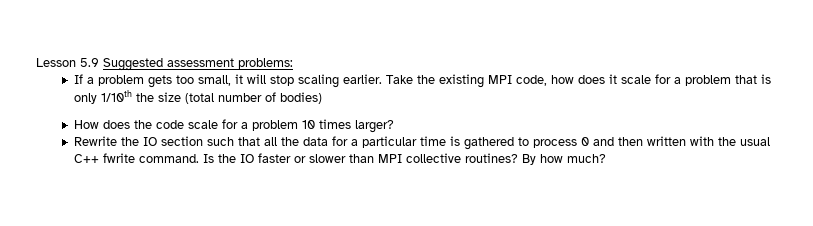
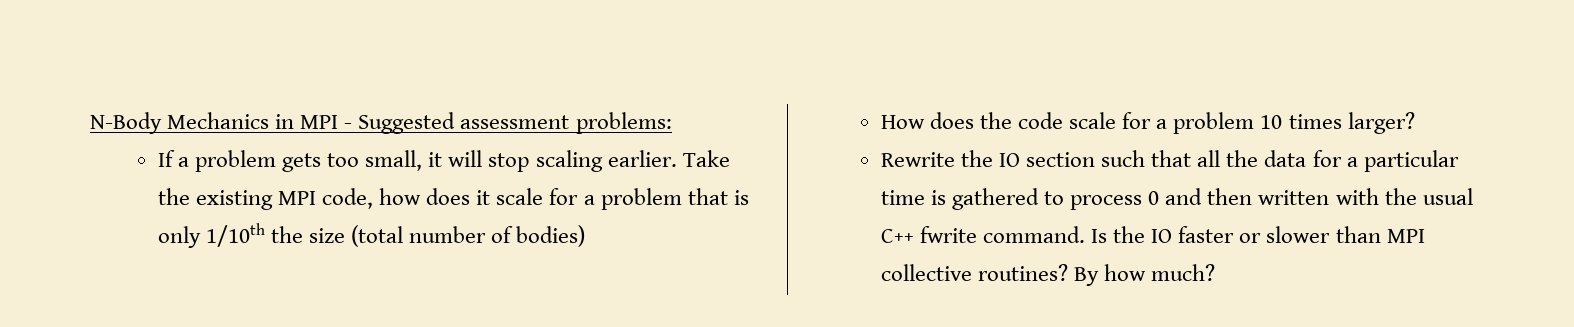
- Lesson 5.9 Suggested assessment problems:
+ N-Body Mechanics in MPI - Suggested assessment problems:

